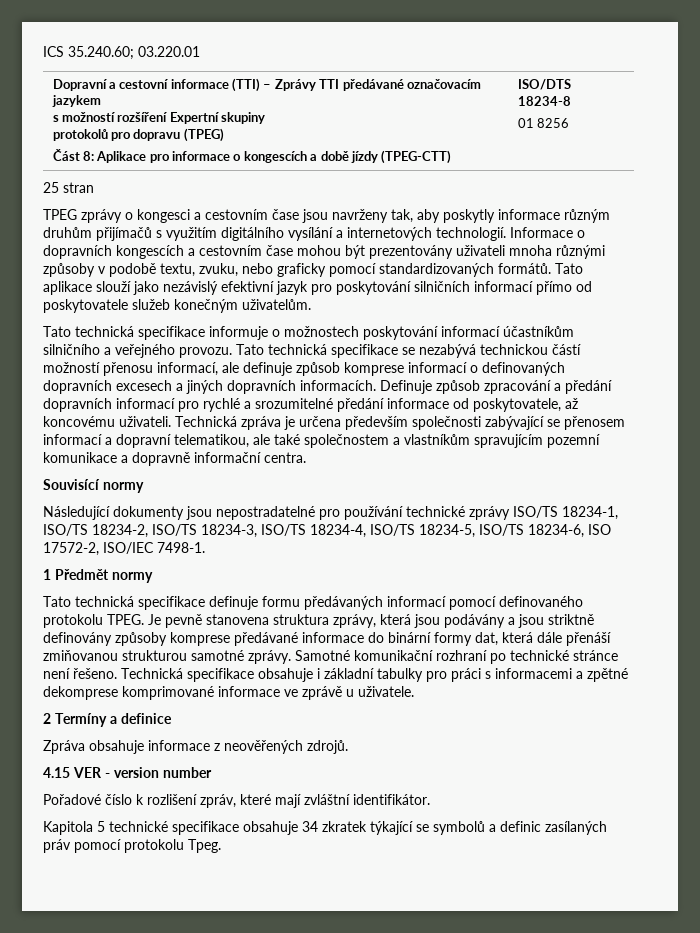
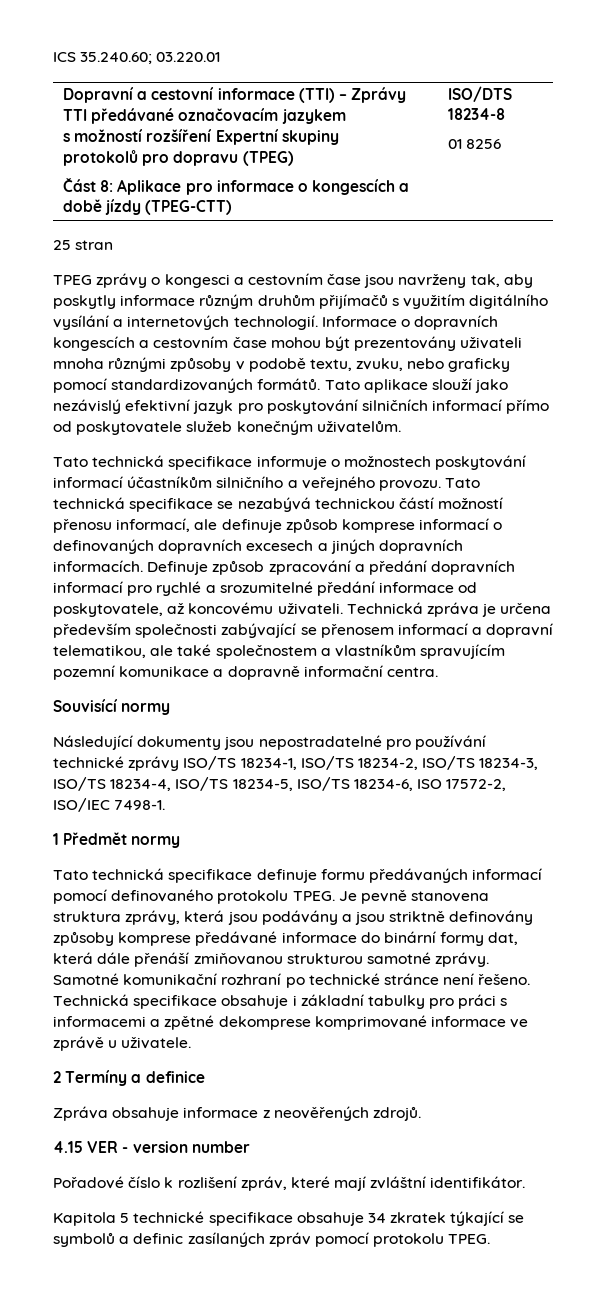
- Kapitola 5 technické specifikace obsahuje 34 zkratek týkající se symbolů a definic zasílaných práv pomocí protokolu Tpeg.
+ Kapitola 5 technické specifikace obsahuje 34 zkratek týkající se symbolů a definic zasílaných zpráv pomocí protokolu TPEG.

